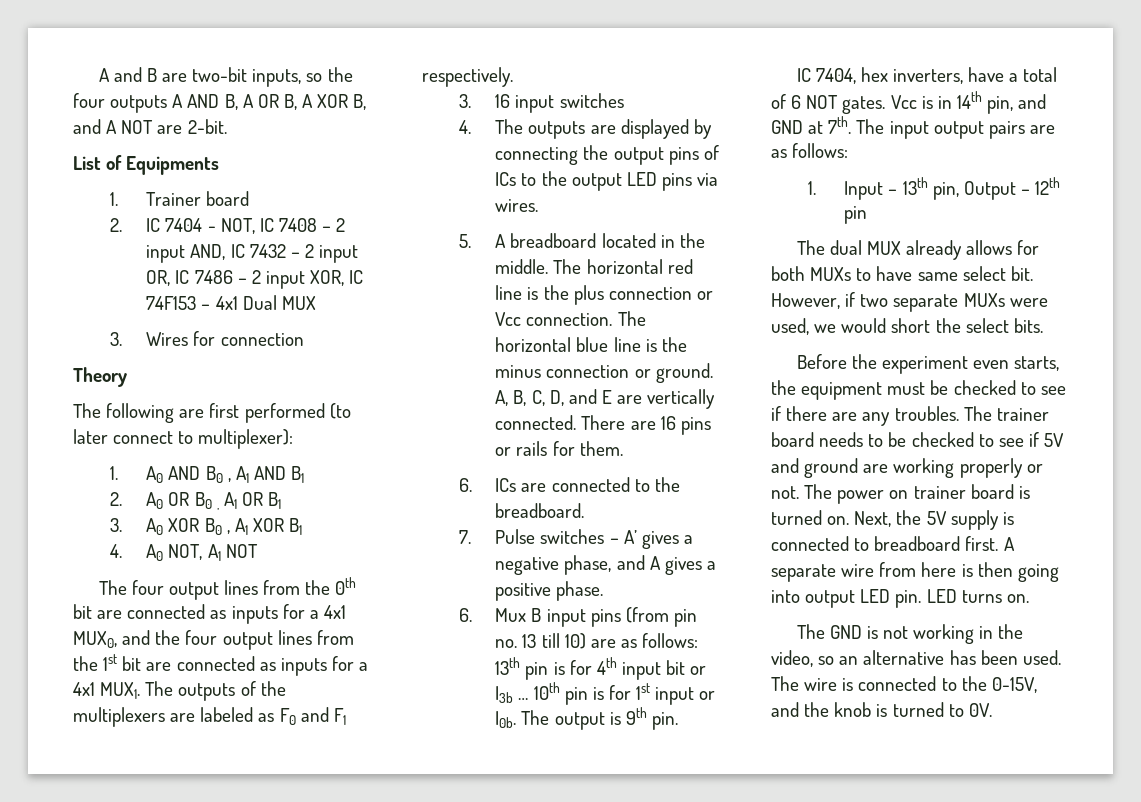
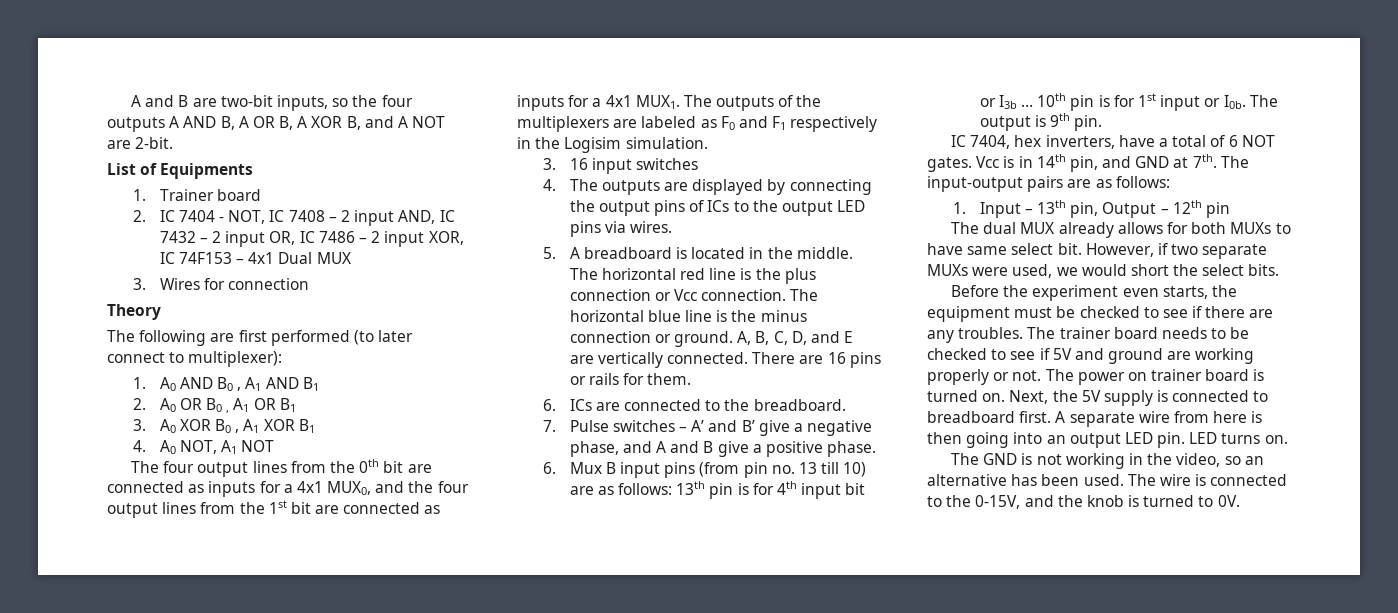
- The outputs of the multiplexers are labeled as F0 and F1 respectively.
+ The outputs of the multiplexers are labeled as F0 and F1 respectively in the Logisim simulation.
- 5. A breadboard located in the middle.
+ 5. A breadboard is located in the middle.
- 7. Pulse switches – A’ gives a negative phase, and A gives a positive phase.
+ 7. Pulse switches – A’ and B’ give a negative phase, and A and B give a positive phase.
- The input output pairs are as follows:
+ The input-output pairs are as follows:
- A separate wire from here is then going into output LED pin.
+ A separate wire from here is then going into an output LED pin.

